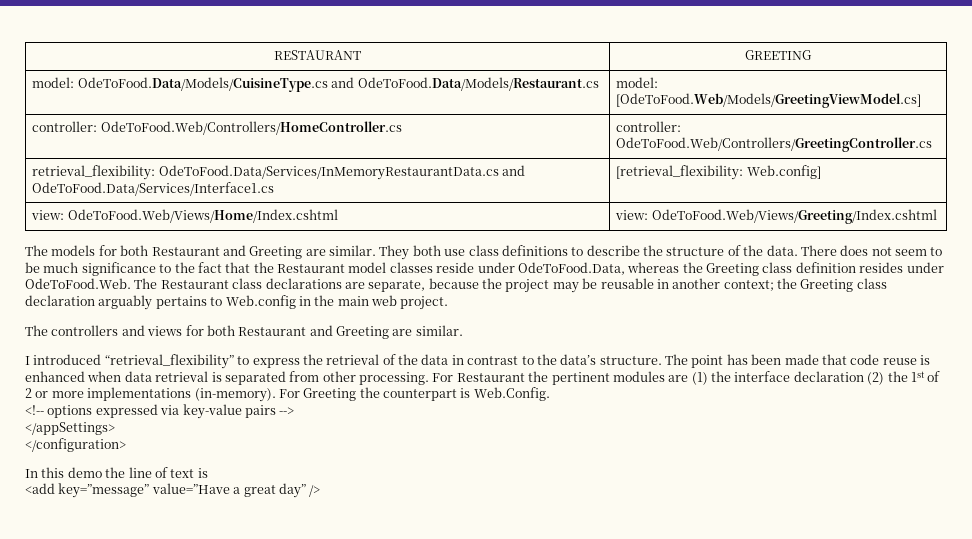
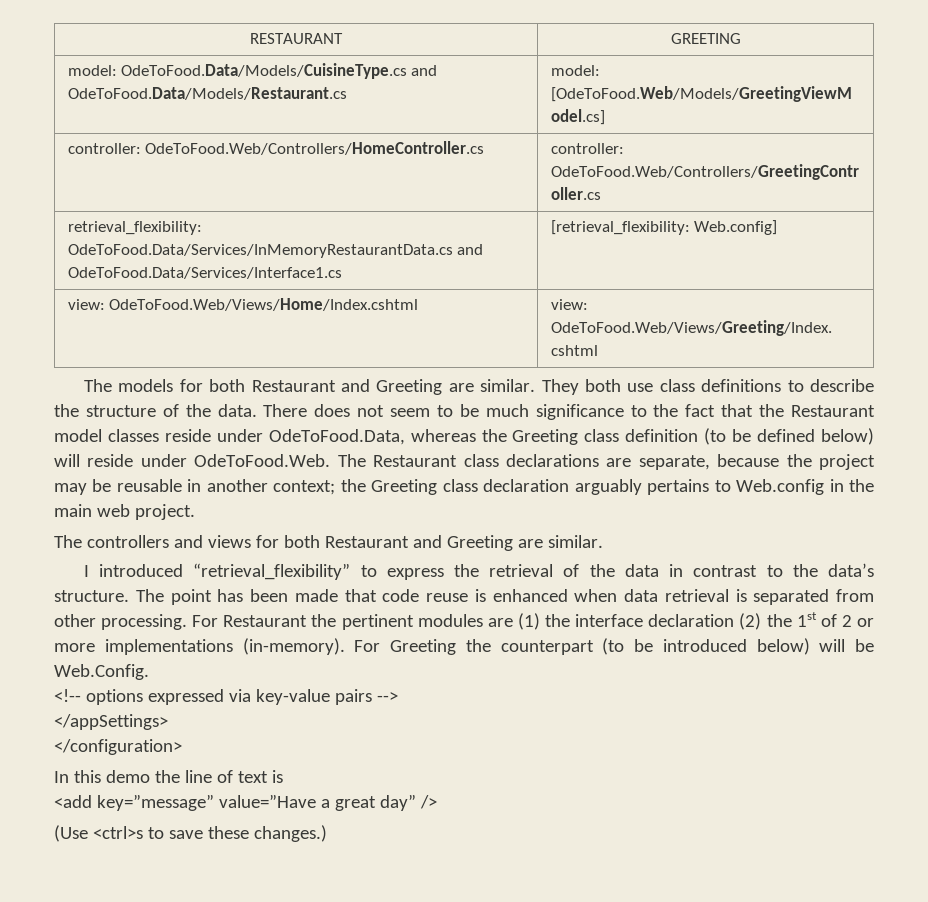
- There does not seem to be much significance to the fact that the Restaurant model classes reside under OdeToFood.Data, whereas the Greeting class definition resides under OdeToFood.Web. The Restaurant class declarations are separate, because the project may be reusable in another context; the Greeting class declaration arguably pertains to Web.config in the main web project.
+ There does not seem to be much significance to the fact that the Restaurant model classes reside under OdeToFood.Data, whereas the Greeting class definition (to be defined below) will reside under OdeToFood.Web. The Restaurant class declarations are separate, because the project may be reusable in another context; the Greeting class declaration arguably pertains to Web.config in the main web project.
- For Greeting the counterpart is Web.Config.
+ For Greeting the counterpart (to be introduced below) will be Web.Config.
+ (Use <ctrl>s to save these changes.)

